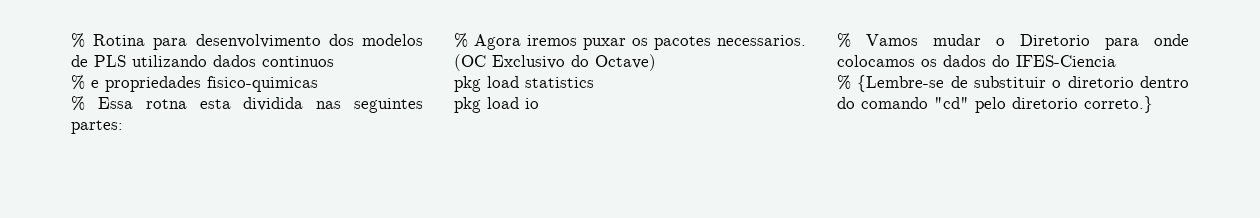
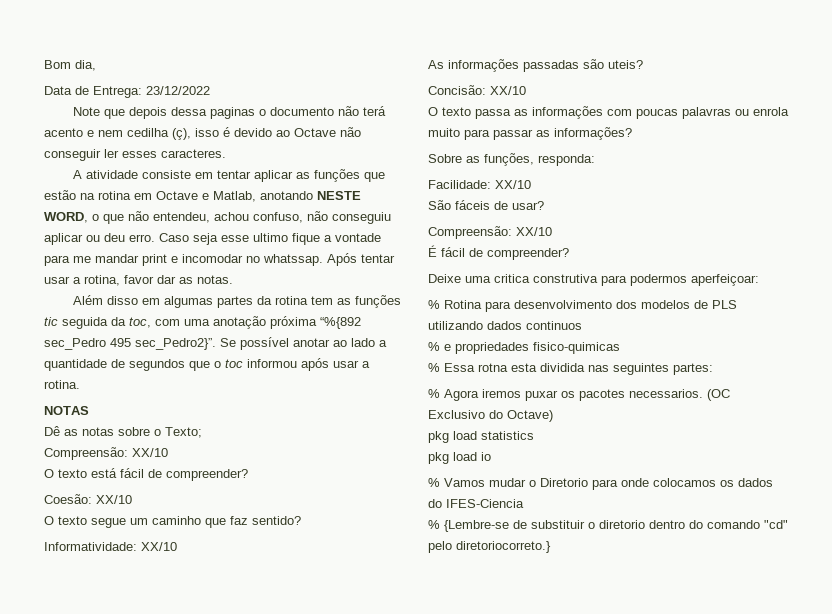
+ Bom dia,
+ Data de Entrega: 23/12/2022
+ Note que depois dessa paginas o documento não terá acento e nem cedilha (ç), isso é devido ao Octave não conseguir ler esses caracteres.
+ A atividade consiste em tentar aplicar as funções que estão na rotina em Octave e Matlab, anotando NESTE WORD, o que não entendeu, achou confuso, não conseguiu aplicar ou deu erro. Caso seja esse ultimo fique a vontade para me mandar print e incomodar no whatssap. Após tentar usar a rotina, favor dar as notas.
+ Além disso em algumas partes da rotina tem as funções tic seguida da toc, com uma anotação próxima “%{892 sec_Pedro 495 sec_Pedro2}”. Se possível anotar ao lado a quantidade de segundos que o toc informou após usar a rotina.
+ NOTAS
+ Dê as notas sobre o Texto;
+ Compreensão: XX/10
+ O texto está fácil de compreender?
+ Coesão: XX/10
+ O texto segue um caminho que faz sentido?
+ Informatividade: XX/10
+ As informações passadas são uteis?
+ Concisão: XX/10
+ O texto passa as informações com poucas palavras ou enrola muito para passar as informações?
+ Sobre as funções, responda:
+ Facilidade: XX/10
+ São fáceis de usar?
+ Compreensão: XX/10
+ É fácil de compreender?
+ Deixe uma critica construtiva para podermos aperfeiçoar:
- % {Lembre-se de substituir o diretorio dentro do comando "cd" pelo diretorio correto.}
+ % {Lembre-se de substituir o diretorio dentro do comando "cd" pelo diretoriocorreto.}

